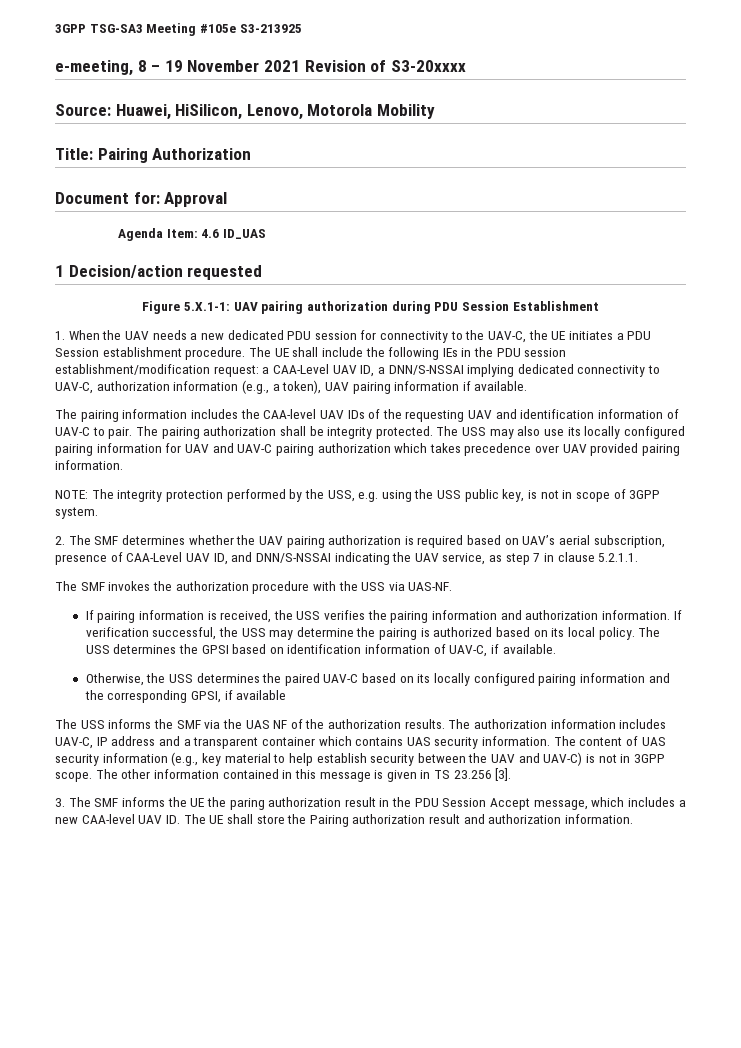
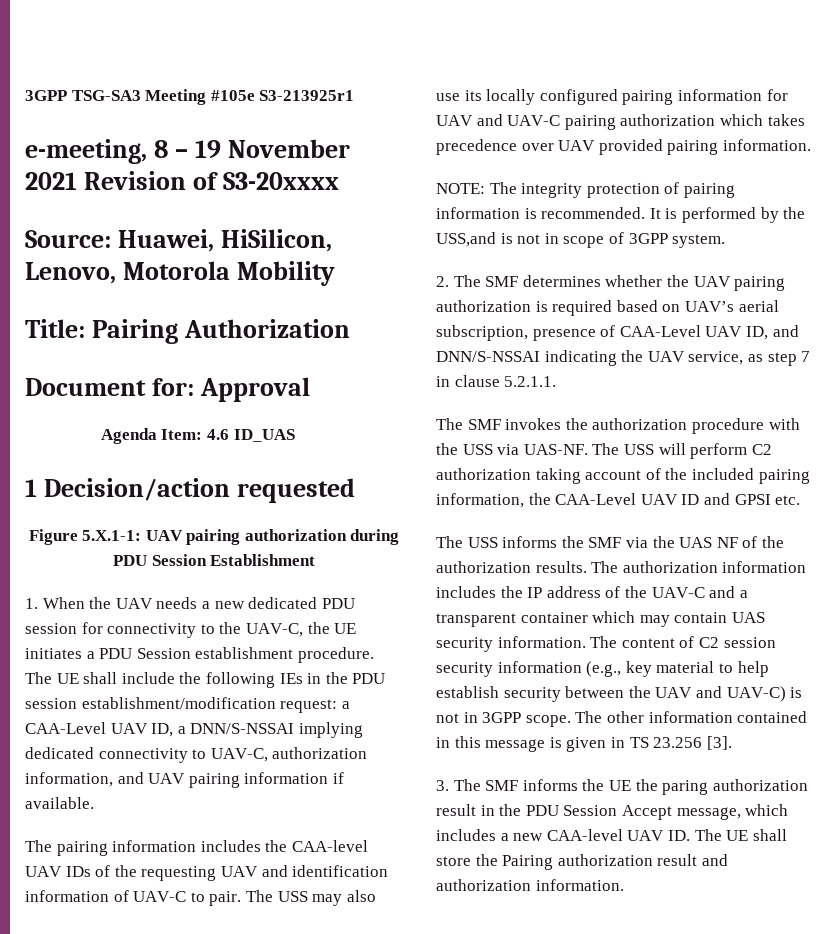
- 3GPP TSG-SA3 Meeting #105e S3-213925
+ 3GPP TSG-SA3 Meeting #105e S3-213925r1
- The UE shall include the following IEs in the PDU session establishment/modification request: a CAA-Level UAV ID, a DNN/S-NSSAI implying dedicated connectivity to UAV-C, authorization information (e.g., a token), UAV pairing information if available.
+ The UE shall include the following IEs in the PDU session establishment/modification request: a CAA-Level UAV ID, a DNN/S-NSSAI implying dedicated connectivity to UAV-C, authorization information, and UAV pairing information if available.
- The pairing authorization shall be integrity protected. The USS may also use its locally configured pairing information for UAV and UAV-C pairing authorization which takes precedence over UAV provided pairing information.
+ The USS may also use its locally configured pairing information for UAV and UAV-C pairing authorization which takes precedence over UAV provided pairing information.
- NOTE: The integrity protection performed by the USS, e.g. using the USS public key, is not in scope of 3GPP system.
+ NOTE: The integrity protection of pairing information is recommended. It is performed by the USS,and is not in scope of 3GPP system.
- The SMF invokes the authorization procedure with the USS via UAS-NF.
- If pairing information is received, the USS verifies the pairing information and authorization information. If verification successful, the USS may determine the pairing is authorized based on its local policy. The USS determines the GPSI based on identification information of UAV-C, if available.
- Otherwise, the USS determines the paired UAV-C based on its locally configured pairing information and the corresponding GPSI, if available
+ The SMF invokes the authorization procedure with the USS via UAS-NF. The USS will perform C2 authorization taking account of the included pairing information, the CAA-Level UAV ID and GPSI etc.
- The authorization information includes UAV-C, IP address and a transparent container which contains UAS security information.
+ The authorization information includes the IP address of the UAV-C and a transparent container which may contain UAS security information.
- The content of UAS security information (e.g., key material to help establish security between the UAV and UAV-C) is not in 3GPP scope.
+ The content of C2 session security information (e.g., key material to help establish security between the UAV and UAV-C) is not in 3GPP scope.

